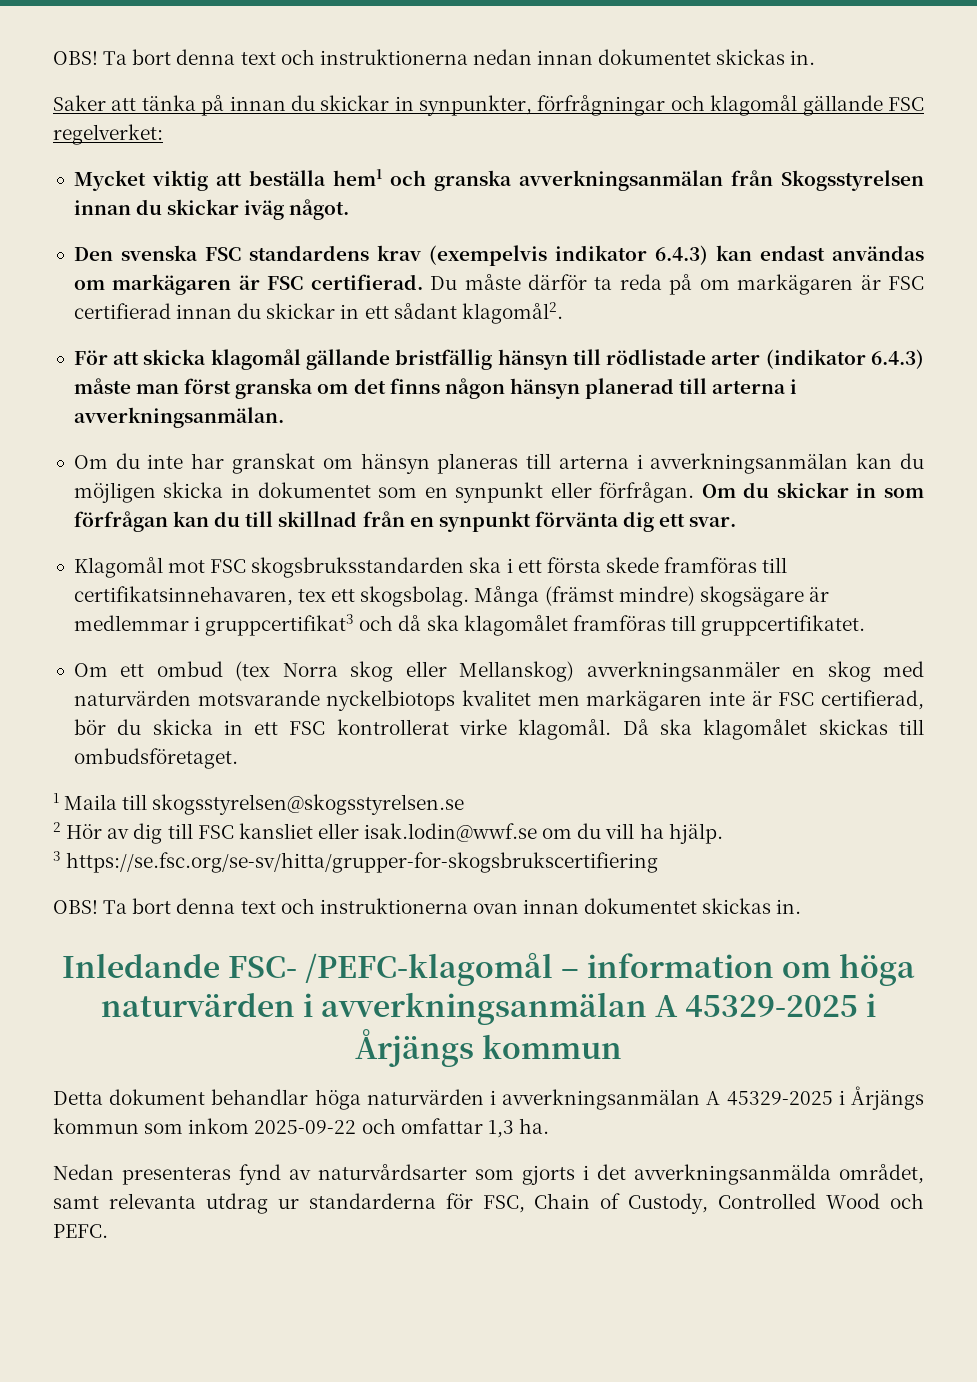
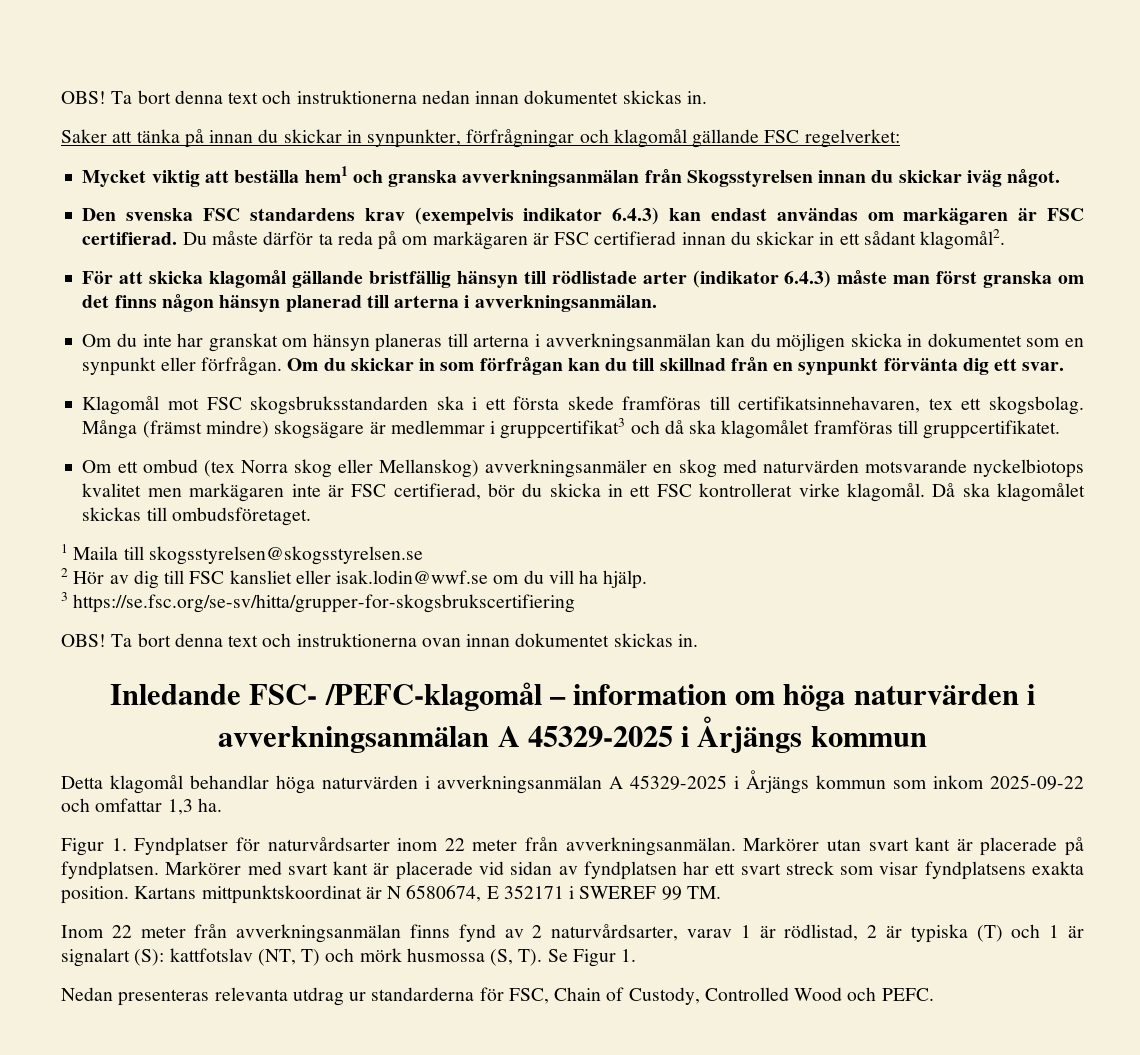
- Detta dokument behandlar höga naturvärden i avverkningsanmälan A 45329-2025 i Årjängs kommun som inkom 2025-09-22 och omfattar 1,3 ha.
+ Detta klagomål behandlar höga naturvärden i avverkningsanmälan A 45329-2025 i Årjängs kommun som inkom 2025-09-22 och omfattar 1,3 ha.
- Nedan presenteras fynd av naturvårdsarter som gjorts i det avverkningsanmälda området, samt relevanta utdrag ur standarderna för FSC, Chain of Custody, Controlled Wood och PEFC.
+ Figur 1. Fyndplatser för naturvårdsarter inom 22 meter från avverkningsanmälan. Markörer utan svart kant är placerade på fyndplatsen. Markörer med svart kant är placerade vid sidan av fyndplatsen har ett svart streck som visar fyndplatsens exakta position. Kartans mittpunktskoordinat är N 6580674, E 352171 i SWEREF 99 TM.
+ Inom 22 meter från avverkningsanmälan finns fynd av 2 naturvårdsarter, varav 1 är rödlistad, 2 är typiska (T) och 1 är signalart (S): kattfotslav (NT, T) och mörk husmossa (S, T). Se Figur 1.
+ Nedan presenteras relevanta utdrag ur standarderna för FSC, Chain of Custody, Controlled Wood och PEFC.

